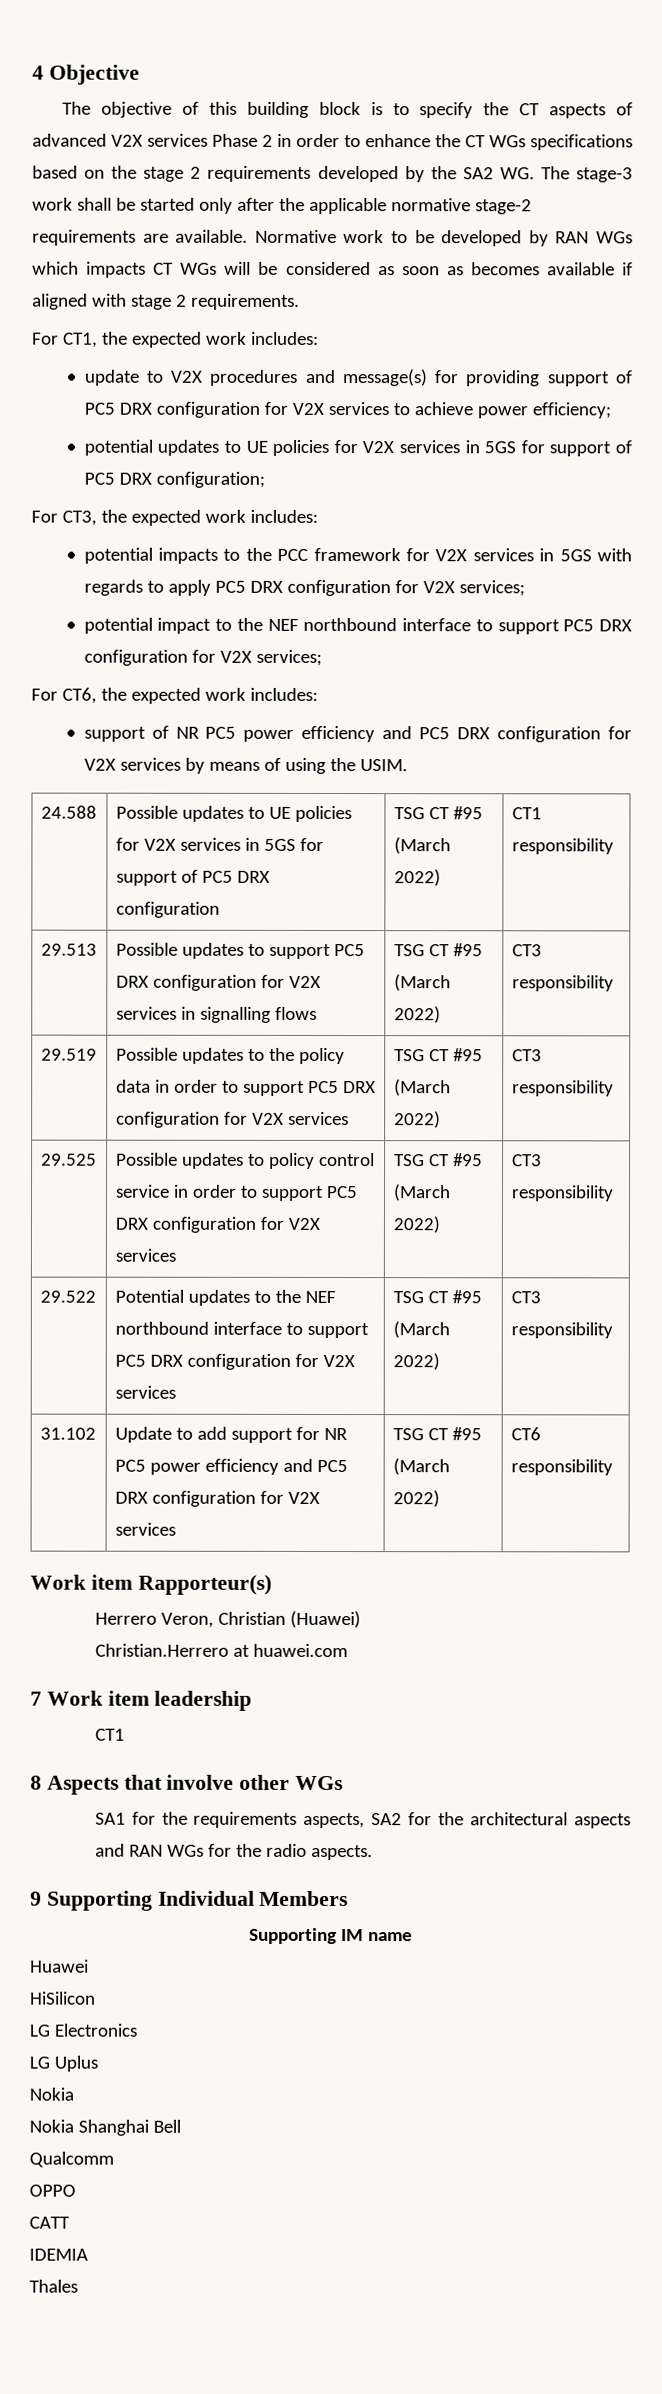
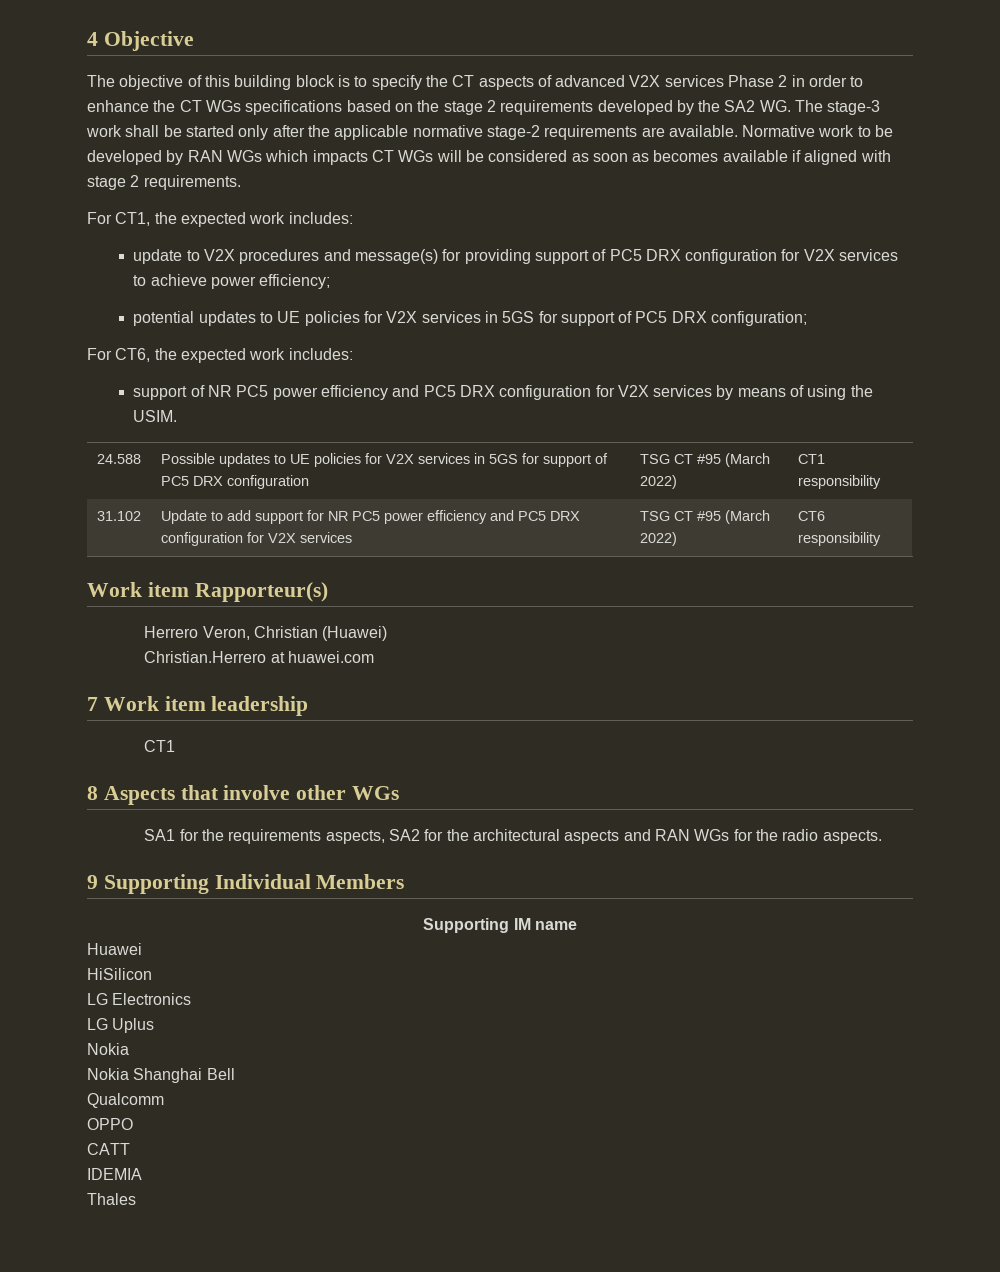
- For CT3, the expected work includes:
- potential impacts to the PCC framework for V2X services in 5GS with regards to apply PC5 DRX configuration for V2X services;
- potential impact to the NEF northbound interface to support PC5 DRX configuration for V2X services;
- 29.513 | Possible updates to support PC5 DRX configuration for V2X services in signalling flows | TSG CT #95 (March 2022) | CT3 responsibility
- 29.519 | Possible updates to the policy data in order to support PC5 DRX configuration for V2X services | TSG CT #95 (March 2022) | CT3 responsibility
- 29.525 | Possible updates to policy control service in order to support PC5 DRX configuration for V2X services | TSG CT #95 (March 2022) | CT3 responsibility
- 29.522 | Potential updates to the NEF northbound interface to support PC5 DRX configuration for V2X services | TSG CT #95 (March 2022) | CT3 responsibility

